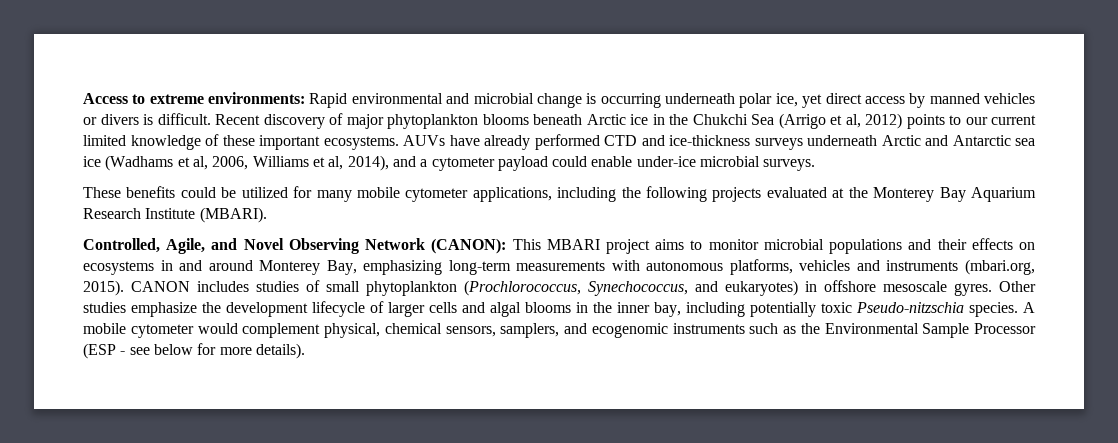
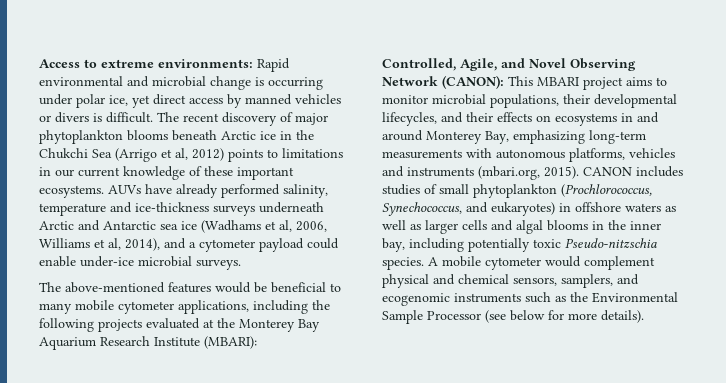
- Access to extreme environments: Rapid environmental and microbial change is occurring underneath polar ice, yet direct access by manned vehicles or divers is difficult.
+ Access to extreme environments: Rapid environmental and microbial change is occurring under polar ice, yet direct access by manned vehicles or divers is difficult.
- Recent discovery of major phytoplankton blooms beneath Arctic ice in the Chukchi Sea (Arrigo et al, 2012) points to our current limited knowledge of these important ecosystems.
+ The recent discovery of major phytoplankton blooms beneath Arctic ice in the Chukchi Sea (Arrigo et al, 2012) points to limitations in our current knowledge of these important ecosystems.
- AUVs have already performed CTD and ice-thickness surveys underneath Arctic and Antarctic sea ice (Wadhams et al, 2006, Williams et al, 2014), and a cytometer payload could enable under-ice microbial surveys.
+ AUVs have already performed salinity, temperature and ice-thickness surveys underneath Arctic and Antarctic sea ice (Wadhams et al, 2006, Williams et al, 2014), and a cytometer payload could enable under-ice microbial surveys.
- These benefits could be utilized for many mobile cytometer applications, including the following projects evaluated at the Monterey Bay Aquarium Research Institute (MBARI).
+ The above-mentioned features would be beneficial to many mobile cytometer applications, including the following projects evaluated at the Monterey Bay Aquarium Research Institute (MBARI):
- Controlled, Agile, and Novel Observing Network (CANON): This MBARI project aims to monitor microbial populations and their effects on ecosystems in and around Monterey Bay, emphasizing long-term measurements with autonomous platforms, vehicles and instruments (mbari.org, 2015).
+ Controlled, Agile, and Novel Observing Network (CANON): This MBARI project aims to monitor microbial populations, their developmental lifecycles, and their effects on ecosystems in and around Monterey Bay, emphasizing long-term measurements with autonomous platforms, vehicles and instruments (mbari.org, 2015).
- CANON includes studies of small phytoplankton (Prochlorococcus, Synechococcus, and eukaryotes) in offshore mesoscale gyres. Other studies emphasize the development lifecycle of larger cells and algal blooms in the inner bay, including potentially toxic Pseudo-nitzschia species.
+ CANON includes studies of small phytoplankton (Prochlorococcus, Synechococcus, and eukaryotes) in offshore waters as well as larger cells and algal blooms in the inner bay, including potentially toxic Pseudo-nitzschia species.
- A mobile cytometer would complement physical, chemical sensors, samplers, and ecogenomic instruments such as the Environmental Sample Processor (ESP - see below for more details).
+ A mobile cytometer would complement physical and chemical sensors, samplers, and ecogenomic instruments such as the Environmental Sample Processor (see below for more details).

